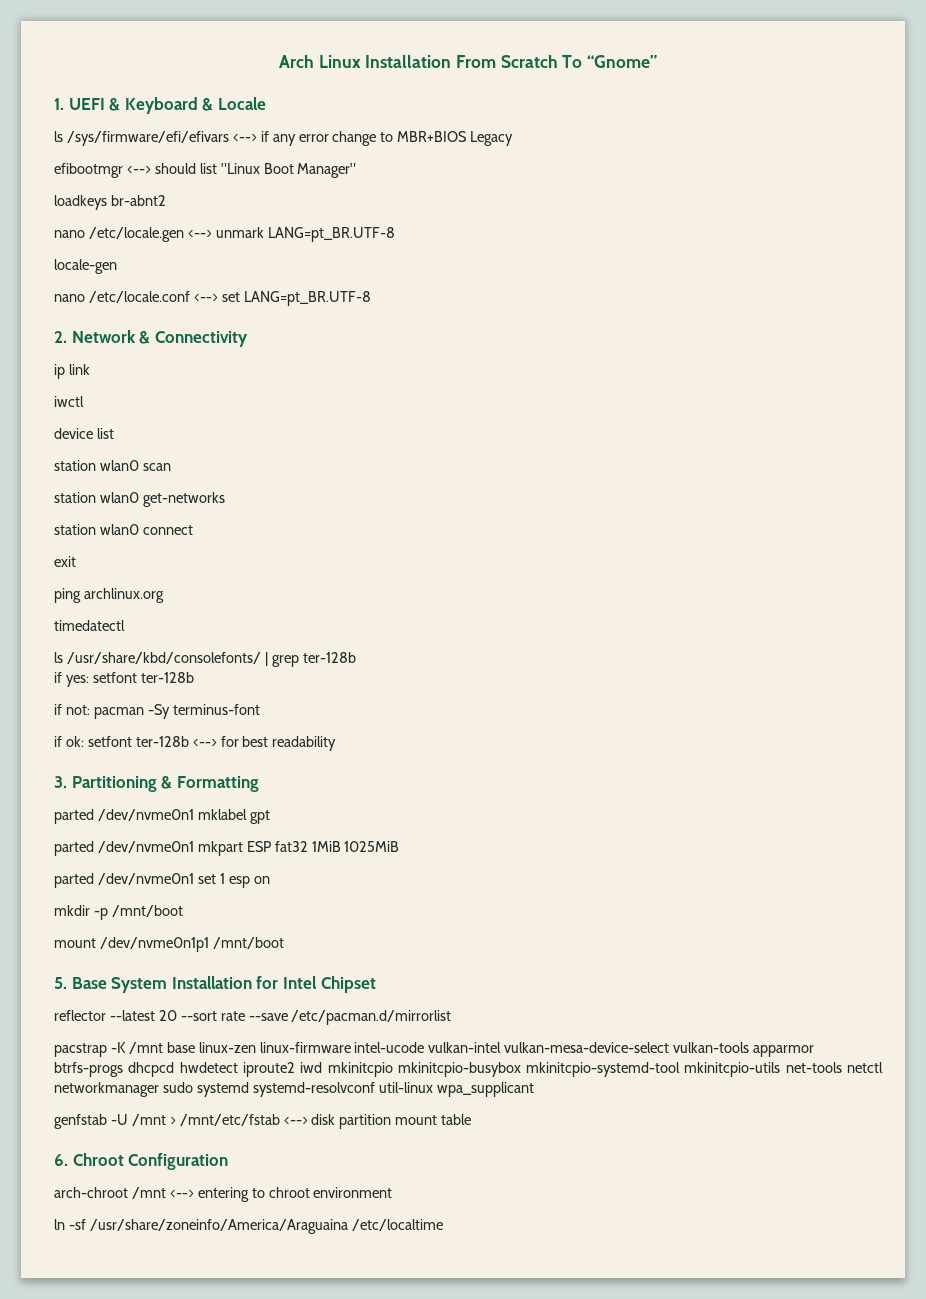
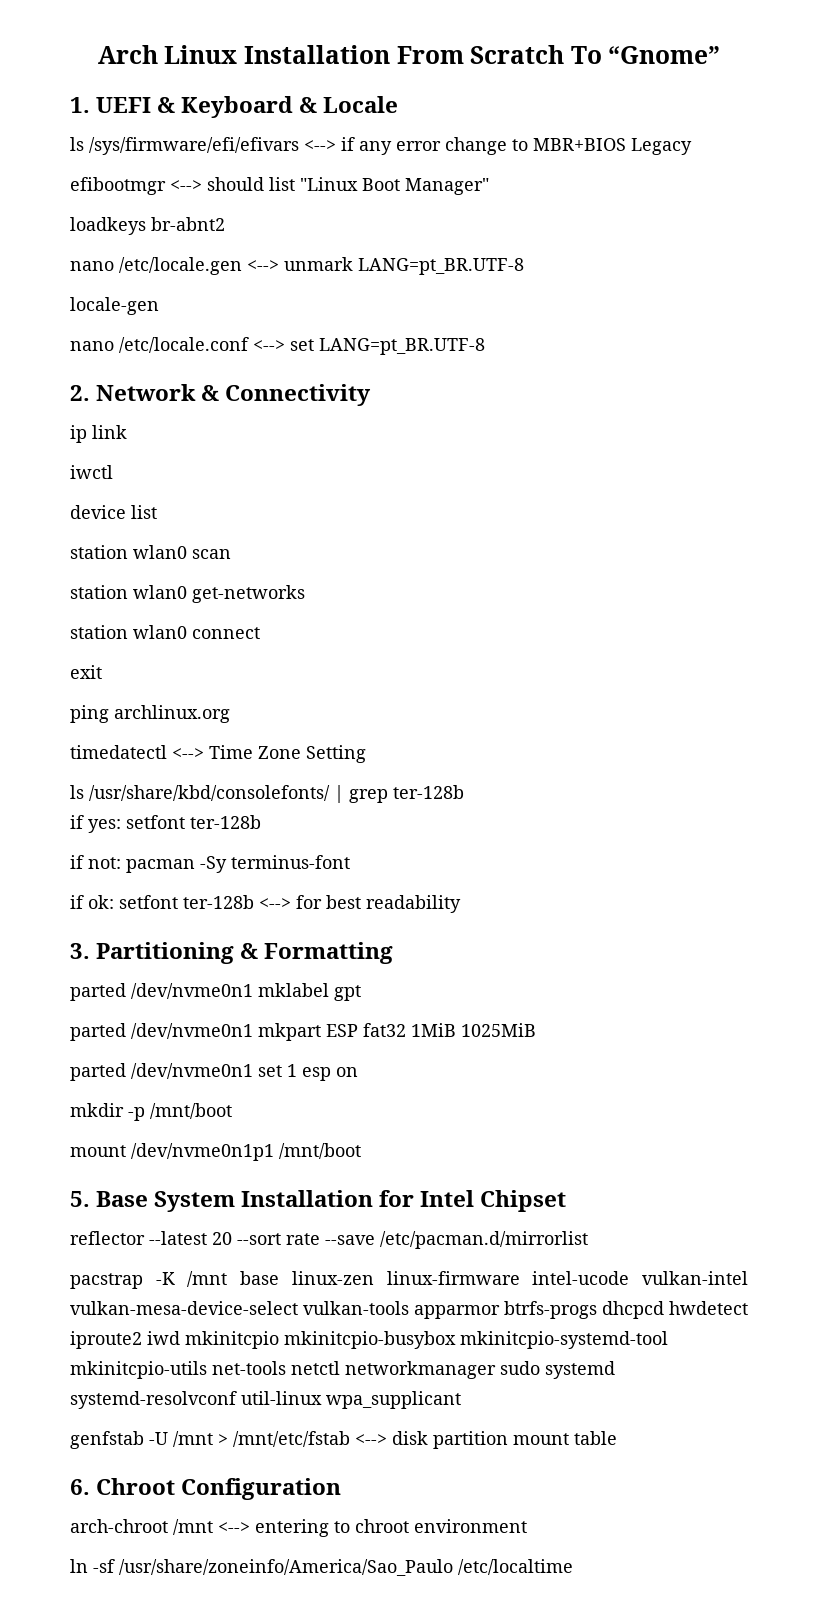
- timedatectl
+ timedatectl <--> Time Zone Setting
- ln -sf /usr/share/zoneinfo/America/Araguaina /etc/localtime
+ ln -sf /usr/share/zoneinfo/America/Sao_Paulo /etc/localtime

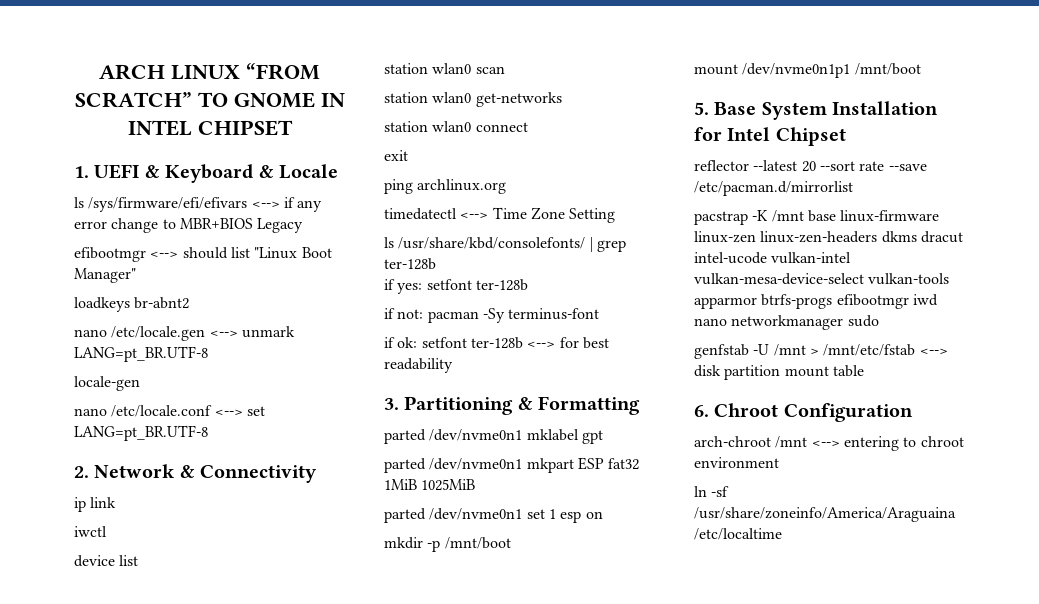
- Arch Linux Installation From Scratch To “Gnome”
+ ARCH LINUX “FROM SCRATCH” TO GNOME IN INTEL CHIPSET
- pacstrap -K /mnt base linux-zen linux-firmware intel-ucode vulkan-intel vulkan-mesa-device-select vulkan-tools apparmor btrfs-progs dhcpcd hwdetect iproute2 iwd mkinitcpio mkinitcpio-busybox mkinitcpio-systemd-tool mkinitcpio-utils net-tools netctl networkmanager sudo systemd systemd-resolvconf util-linux wpa_supplicant
+ pacstrap -K /mnt base linux-firmware linux-zen linux-zen-headers dkms dracut intel-ucode vulkan-intel vulkan-mesa-device-select vulkan-tools apparmor btrfs-progs efibootmgr iwd nano networkmanager sudo
- ln -sf /usr/share/zoneinfo/America/Sao_Paulo /etc/localtime
+ ln -sf /usr/share/zoneinfo/America/Araguaina /etc/localtime

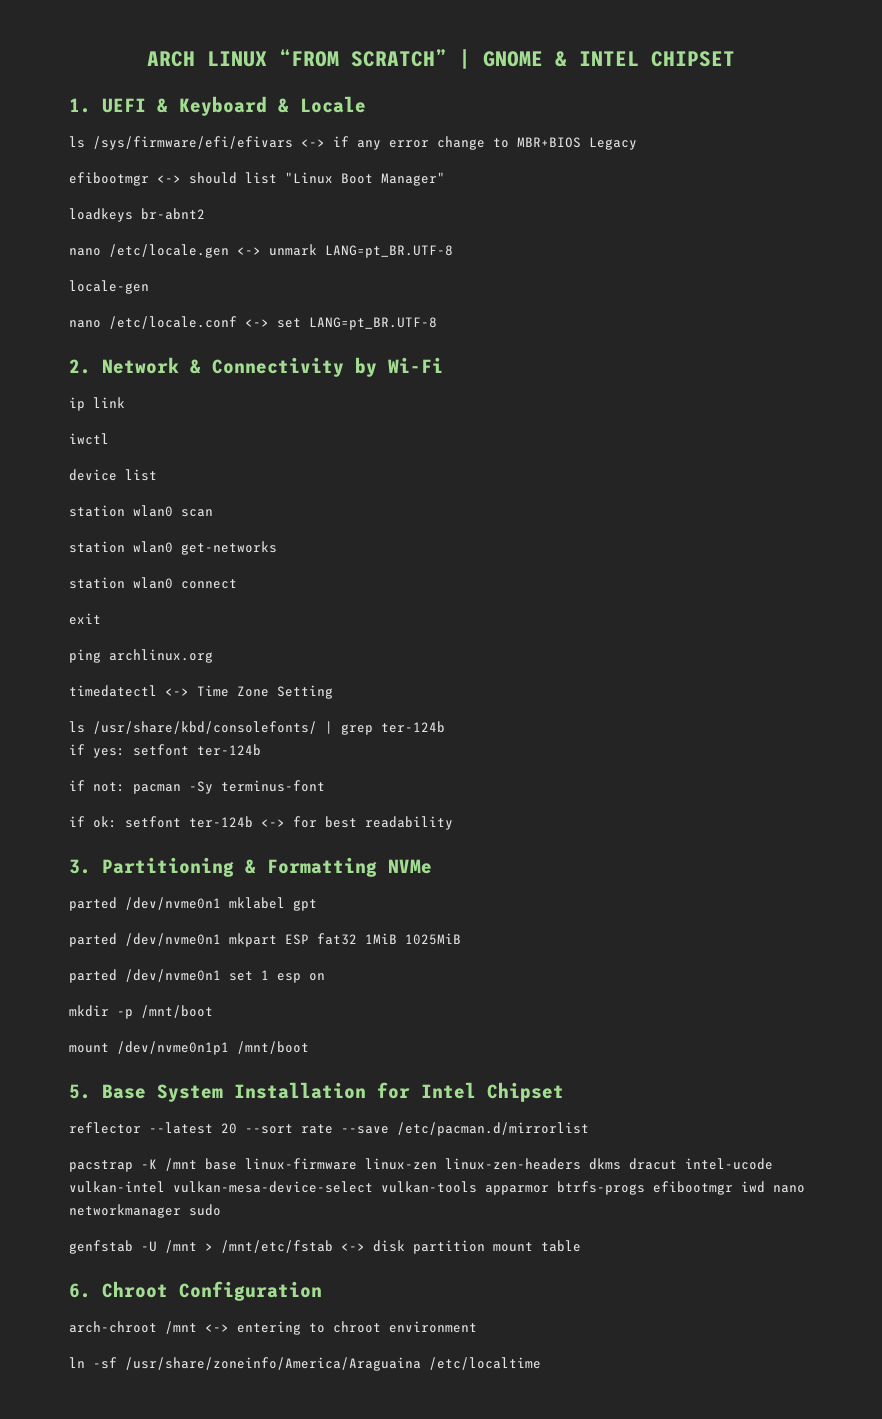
- ARCH LINUX “FROM SCRATCH” TO GNOME IN INTEL CHIPSET
+ ARCH LINUX “FROM SCRATCH” | GNOME & INTEL CHIPSET
- ls /sys/firmware/efi/efivars <--> if any error change to MBR+BIOS Legacy
+ ls /sys/firmware/efi/efivars <-> if any error change to MBR+BIOS Legacy
- efibootmgr <--> should list "Linux Boot Manager"
+ efibootmgr <-> should list "Linux Boot Manager"
- nano /etc/locale.gen <--> unmark LANG=pt_BR.UTF-8
+ nano /etc/locale.gen <-> unmark LANG=pt_BR.UTF-8
- nano /etc/locale.conf <--> set LANG=pt_BR.UTF-8
+ nano /etc/locale.conf <-> set LANG=pt_BR.UTF-8
- 2. Network & Connectivity
+ 2. Network & Connectivity by Wi-Fi
- timedatectl <--> Time Zone Setting
+ timedatectl <-> Time Zone Setting
- ls /usr/share/kbd/consolefonts/ | grep ter-128b
+ ls /usr/share/kbd/consolefonts/ | grep ter-124b
- if yes: setfont ter-128b
+ if yes: setfont ter-124b
- if ok: setfont ter-128b <--> for best readability
+ if ok: setfont ter-124b <-> for best readability
- 3. Partitioning & Formatting
+ 3. Partitioning & Formatting NVMe
- genfstab -U /mnt > /mnt/etc/fstab <--> disk partition mount table
+ genfstab -U /mnt > /mnt/etc/fstab <-> disk partition mount table
- arch-chroot /mnt <--> entering to chroot environment
+ arch-chroot /mnt <-> entering to chroot environment

